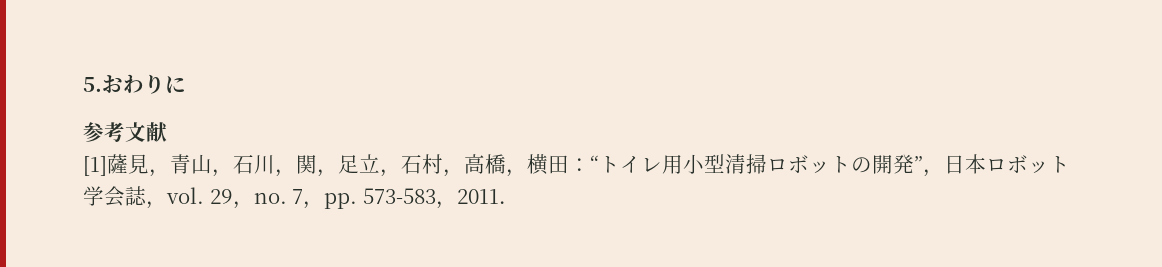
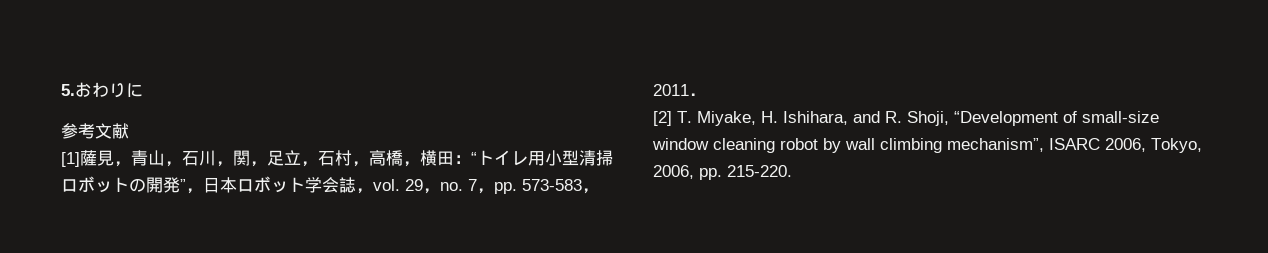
+ [2] T. Miyake, H. Ishihara, and R. Shoji, “Development of small-size window cleaning robot by wall climbing mechanism”, ISARC 2006, Tokyo, 2006, pp. 215-220.

